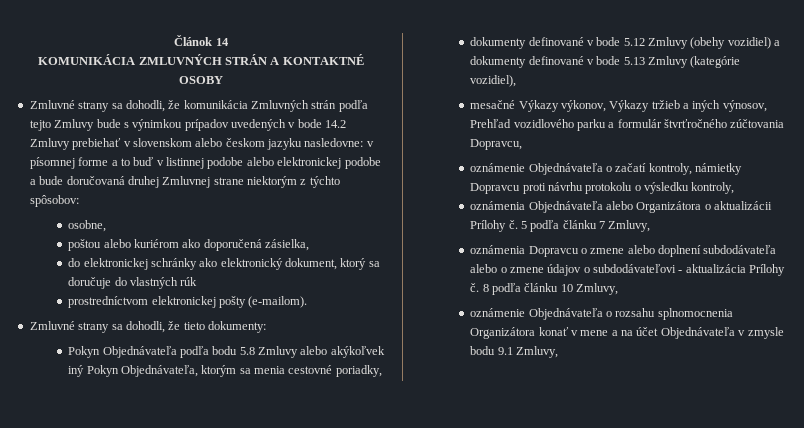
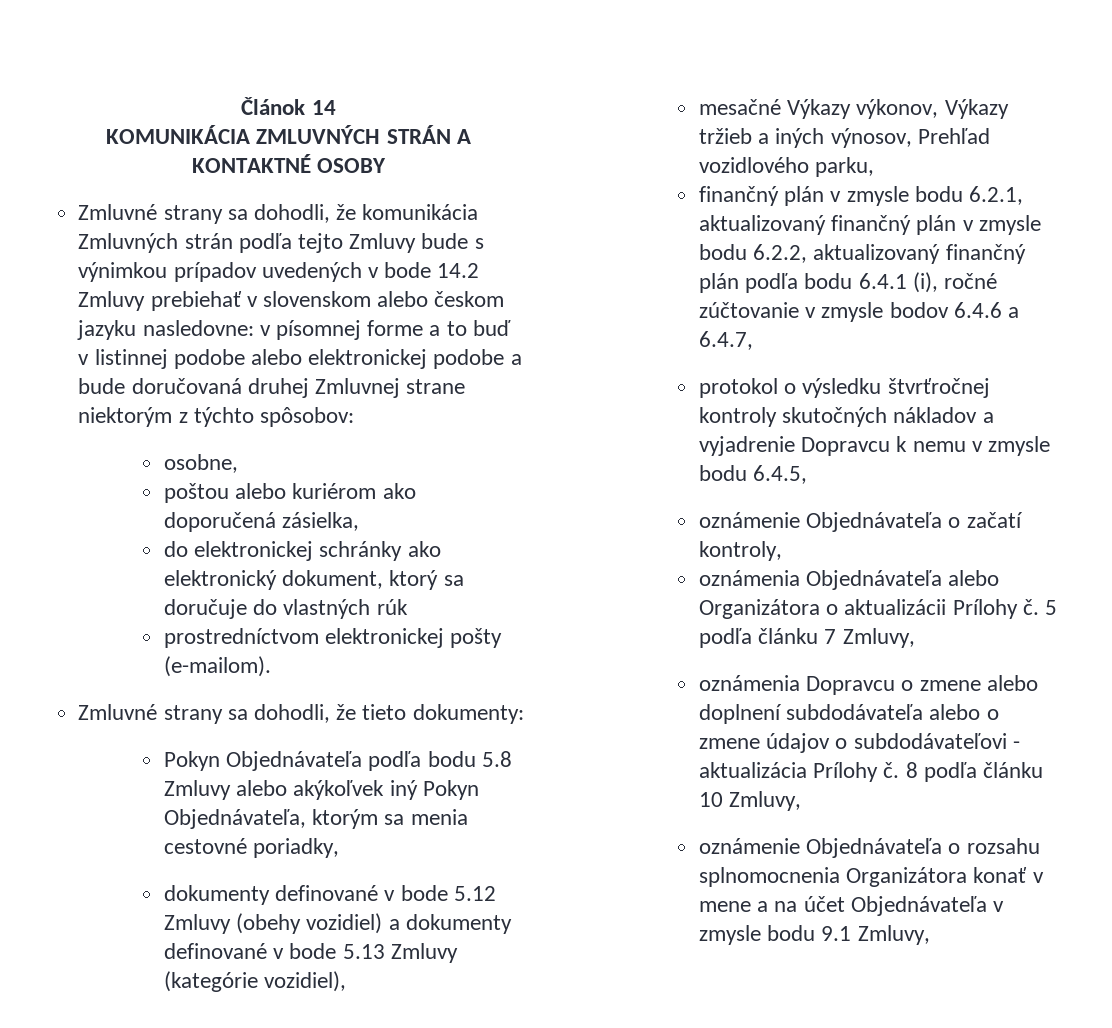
- mesačné Výkazy výkonov, Výkazy tržieb a iných výnosov, Prehľad vozidlového parku a formulár štvrťročného zúčtovania Dopravcu,
+ mesačné Výkazy výkonov, Výkazy tržieb a iných výnosov, Prehľad vozidlového parku,
+ finančný plán v zmysle bodu 6.2.1, aktualizovaný finančný plán v zmysle bodu 6.2.2, aktualizovaný finančný plán podľa bodu 6.4.1 (i), ročné zúčtovanie v zmysle bodov 6.4.6 a 6.4.7,
+ protokol o výsledku štvrťročnej kontroly skutočných nákladov a vyjadrenie Dopravcu k nemu v zmysle bodu 6.4.5,
- oznámenie Objednávateľa o začatí kontroly, námietky Dopravcu proti návrhu protokolu o výsledku kontroly,
+ oznámenie Objednávateľa o začatí kontroly,

